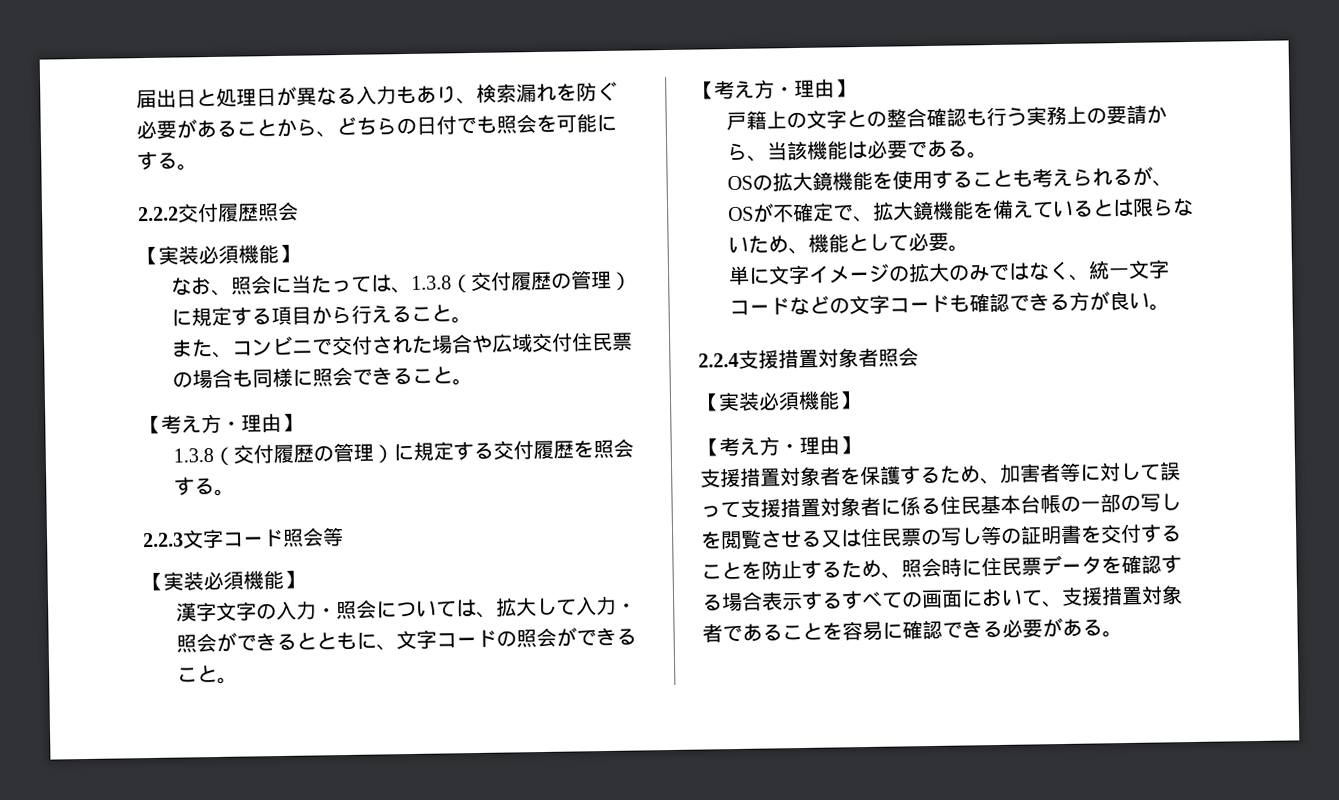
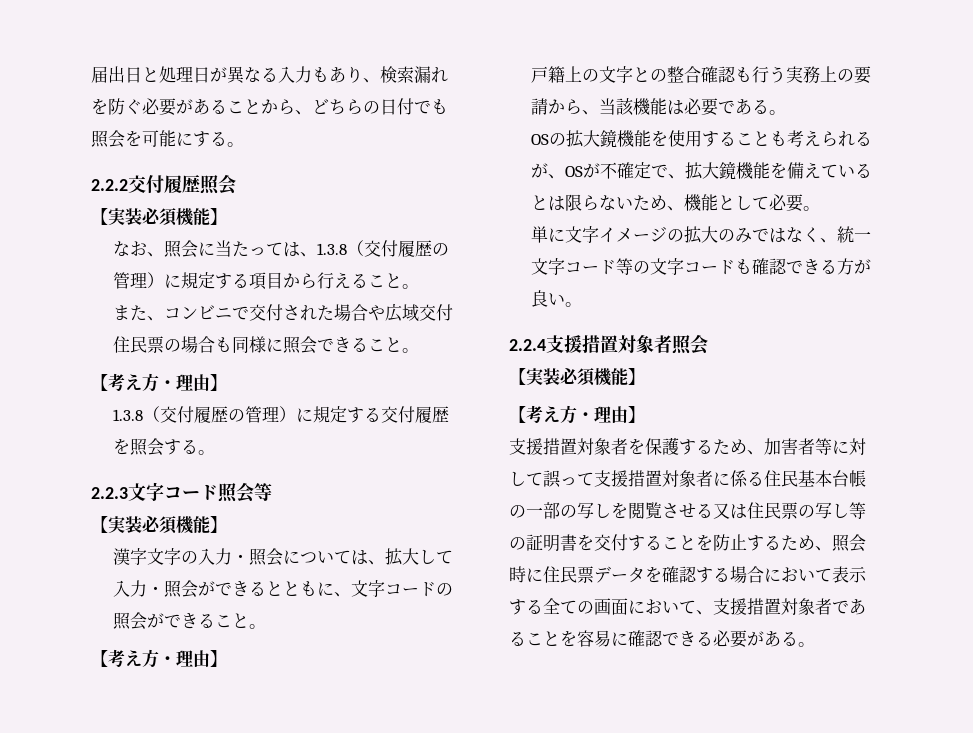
- 単に文字イメージの拡大のみではなく、統一文字コードなどの文字コードも確認できる方が良い。
+ 単に文字イメージの拡大のみではなく、統一文字コード等の文字コードも確認できる方が良い。
- 支援措置対象者を保護するため、加害者等に対して誤って支援措置対象者に係る住民基本台帳の一部の写しを閲覧させる又は住民票の写し等の証明書を交付することを防止するため、照会時に住民票データを確認する場合表示するすべての画面において、支援措置対象者であることを容易に確認できる必要がある。
+ 支援措置対象者を保護するため、加害者等に対して誤って支援措置対象者に係る住民基本台帳の一部の写しを閲覧させる又は住民票の写し等の証明書を交付することを防止するため、照会時に住民票データを確認する場合において表示する全ての画面において、支援措置対象者であることを容易に確認できる必要がある。

